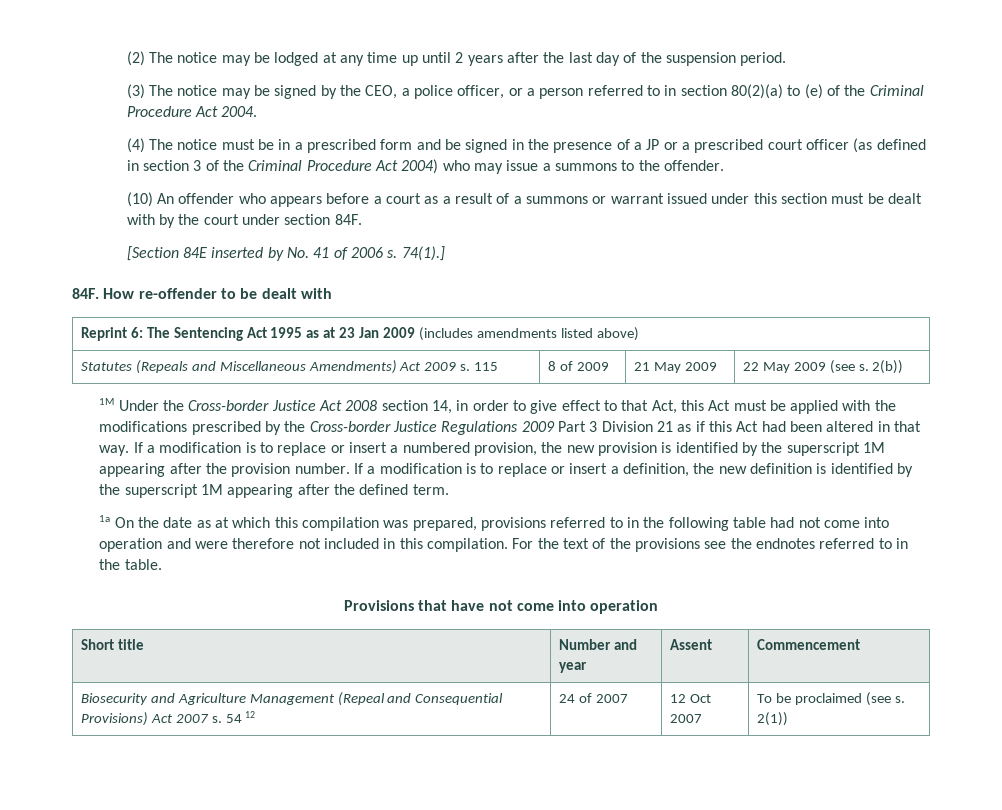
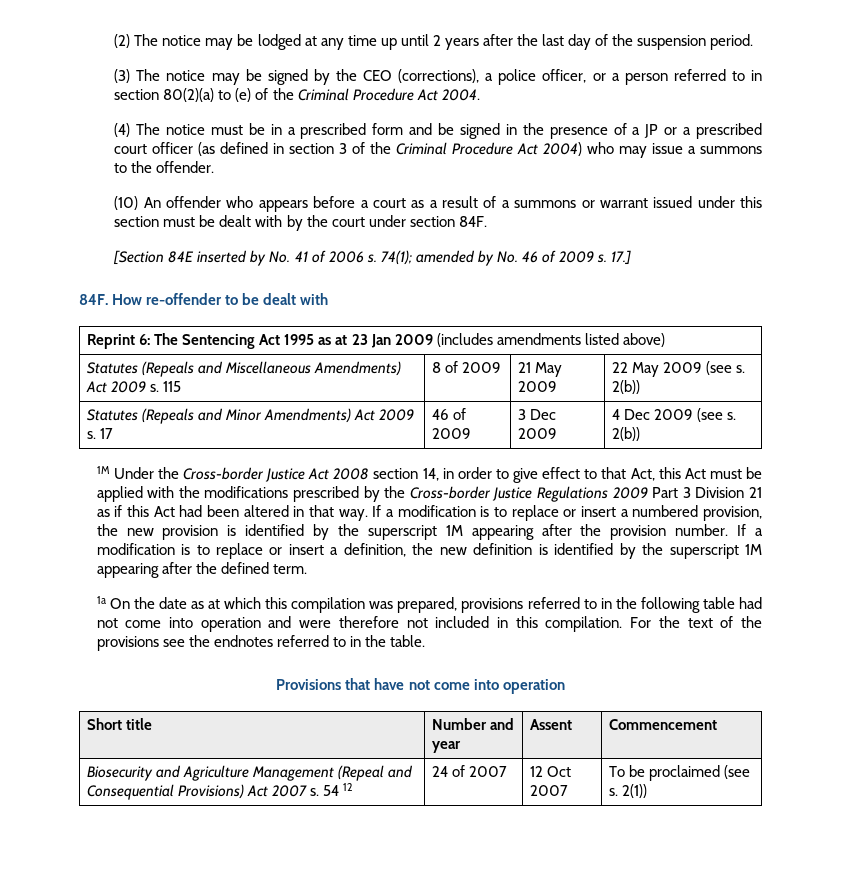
- (3) The notice may be signed by the CEO, a police officer, or a person referred to in section 80(2)(a) to (e) of the Criminal Procedure Act 2004.
+ (3) The notice may be signed by the CEO (corrections), a police officer, or a person referred to in section 80(2)(a) to (e) of the Criminal Procedure Act 2004.
- 74(1).]
+ 74(1); amended by No. 46 of 2009 s. 17.]
+ Statutes (Repeals and Minor Amendments) Act 2009 s. 17 | 46 of 2009 | 3 Dec 2009 | 4 Dec 2009 (see s. 2(b))

